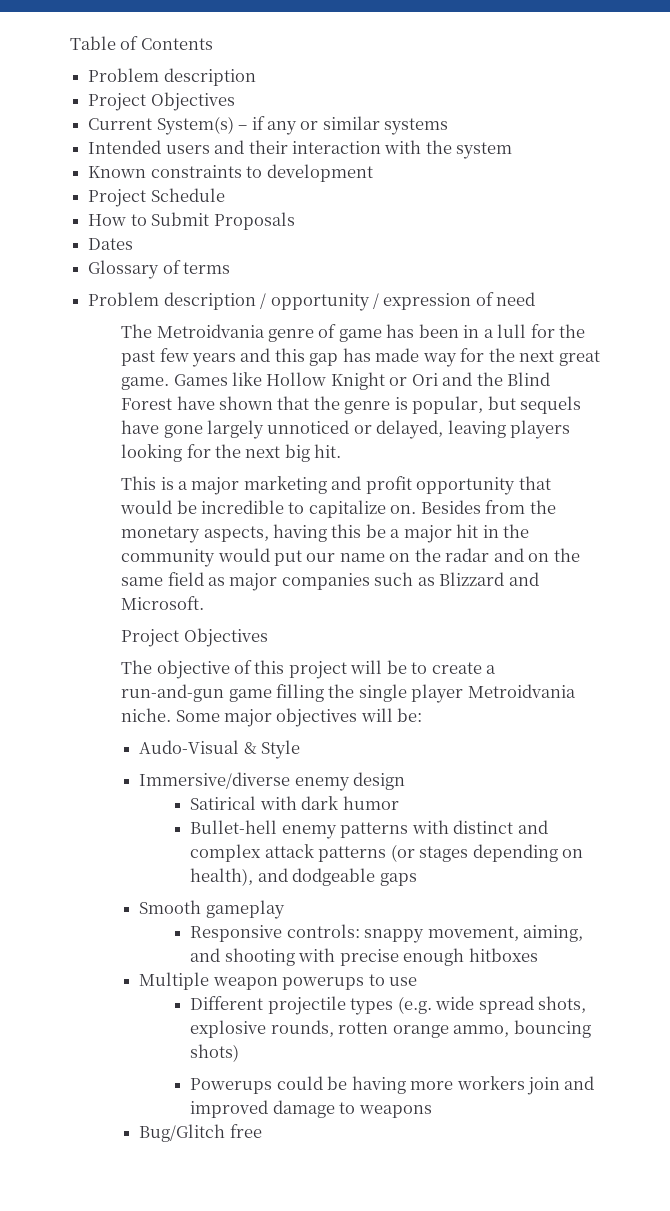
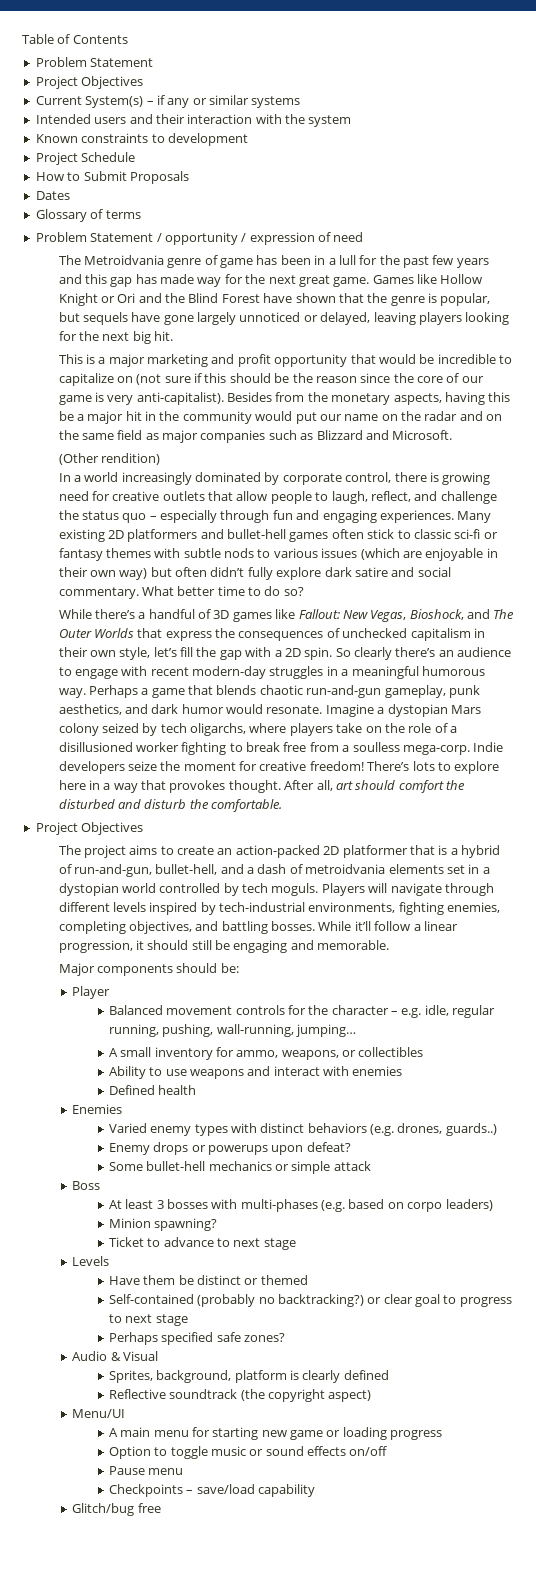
  Table of Contents
- Problem description
+ Problem Statement
- Problem description / opportunity / expression of need
+ Problem Statement / opportunity / expression of need
- This is a major marketing and profit opportunity that would be incredible to capitalize on.
+ This is a major marketing and profit opportunity that would be incredible to capitalize on (not sure if this should be the reason since the core of our game is very anti-capitalist).
  Besides from the monetary aspects, having this be a major hit in the community would put our name on the radar and on the same field as major companies such as Blizzard and Microsoft.
+ (Other rendition)
+ In a world increasingly dominated by corporate control, there is growing need for creative outlets that allow people to laugh, reflect, and challenge the status quo – especially through fun and engaging experiences. Many existing 2D platformers and bullet-hell games often stick to classic sci-fi or fantasy themes with subtle nods to various issues (which are enjoyable in their own way) but often didn’t fully explore dark satire and social commentary. What better time to do so?
+ While there’s a handful of 3D games like Fallout: New Vegas, Bioshock, and The Outer Worlds that express the consequences of unchecked capitalism in their own style, let’s fill the gap with a 2D spin. So clearly there’s an audience to engage with recent modern-day struggles in a meaningful humorous way. Perhaps a game that blends chaotic run-and-gun gameplay, punk aesthetics, and dark humor would resonate. Imagine a dystopian Mars colony seized by tech oligarchs, where players take on the role of a disillusioned worker fighting to break free from a soulless mega-corp. Indie developers seize the moment for creative freedom! There’s lots to explore here in a way that provokes thought. After all, art should comfort the disturbed and disturb the comfortable.
  Project Objectives
- The objective of this project will be to create a run-and-gun game filling the single player Metroidvania niche. Some major objectives will be:
- Audo-Visual & Style
- Immersive/diverse enemy design
- Satirical with dark humor
- Bullet-hell enemy patterns with distinct and complex attack patterns (or stages depending on health), and dodgeable gaps
- Smooth gameplay
- Responsive controls: snappy movement, aiming, and shooting with precise enough hitboxes
- Multiple weapon powerups to use
- Different projectile types (e.g. wide spread shots, explosive rounds, rotten orange ammo, bouncing shots)
- Powerups could be having more workers join and improved damage to weapons
- Bug/Glitch free
+ The project aims to create an action-packed 2D platformer that is a hybrid of run-and-gun, bullet-hell, and a dash of metroidvania elements set in a dystopian world controlled by tech moguls. Players will navigate through different levels inspired by tech-industrial environments, fighting enemies, completing objectives, and battling bosses. While it’ll follow a linear progression, it should still be engaging and memorable.
+ Major components should be:
+ Player
+ Balanced movement controls for the character – e.g. idle, regular running, pushing, wall-running, jumping…
+ A small inventory for ammo, weapons, or collectibles
+ Ability to use weapons and interact with enemies
+ Defined health
+ Enemies
+ Varied enemy types with distinct behaviors (e.g. drones, guards..)
+ Enemy drops or powerups upon defeat?
+ Some bullet-hell mechanics or simple attack
+ Boss
+ At least 3 bosses with multi-phases (e.g. based on corpo leaders)
+ Minion spawning?
+ Ticket to advance to next stage
+ Levels
+ Have them be distinct or themed
+ Self-contained (probably no backtracking?) or clear goal to progress to next stage
+ Perhaps specified safe zones?
+ Audio & Visual
+ Sprites, background, platform is clearly defined
+ Reflective soundtrack (the copyright aspect)
+ Menu/UI
+ A main menu for starting new game or loading progress
+ Option to toggle music or sound effects on/off
+ Pause menu
+ Checkpoints – save/load capability
+ Glitch/bug free

